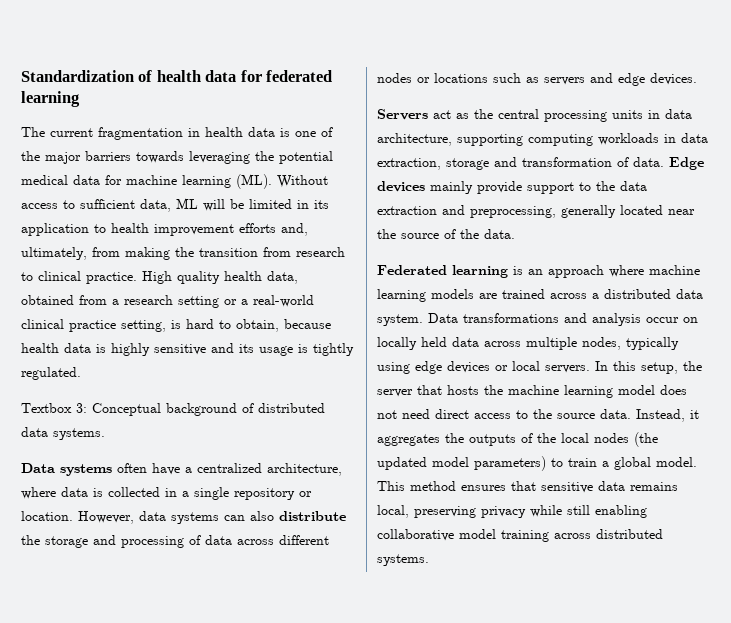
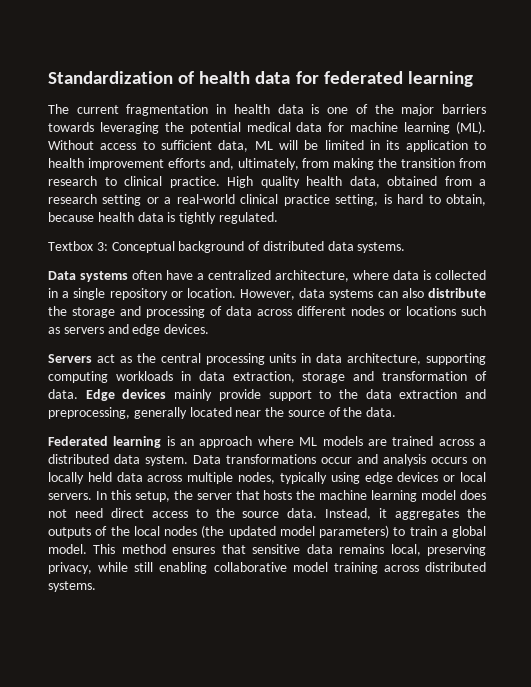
- High quality health data, obtained from a research setting or a real-world clinical practice setting, is hard to obtain, because health data is highly sensitive and its usage is tightly regulated.
+ High quality health data, obtained from a research setting or a real-world clinical practice setting, is hard to obtain, because health data is tightly regulated.
- Federated learning is an approach where machine learning models are trained across a distributed data system.
+ Federated learning is an approach where ML models are trained across a distributed data system.
- Data transformations and analysis occur on locally held data across multiple nodes, typically using edge devices or local servers.
+ Data transformations occur and analysis occurs on locally held data across multiple nodes, typically using edge devices or local servers.
- This method ensures that sensitive data remains local, preserving privacy while still enabling collaborative model training across distributed systems.
+ This method ensures that sensitive data remains local, preserving privacy, while still enabling collaborative model training across distributed systems.

